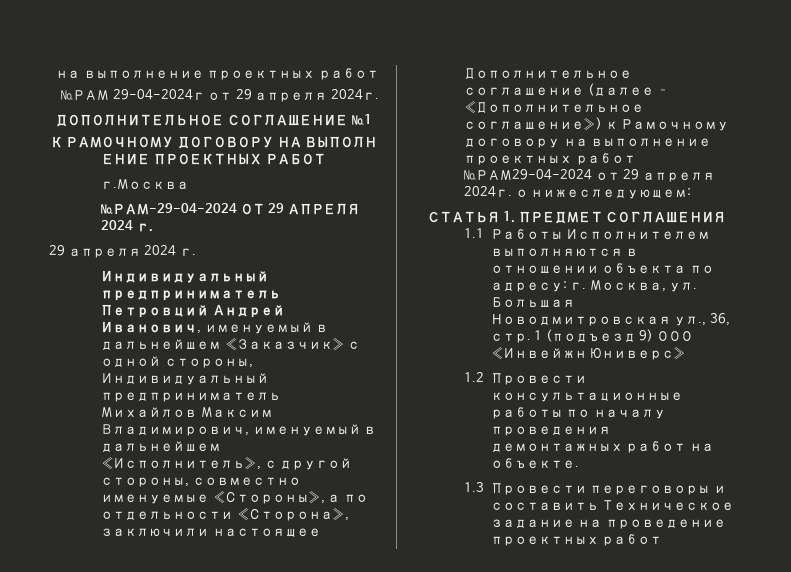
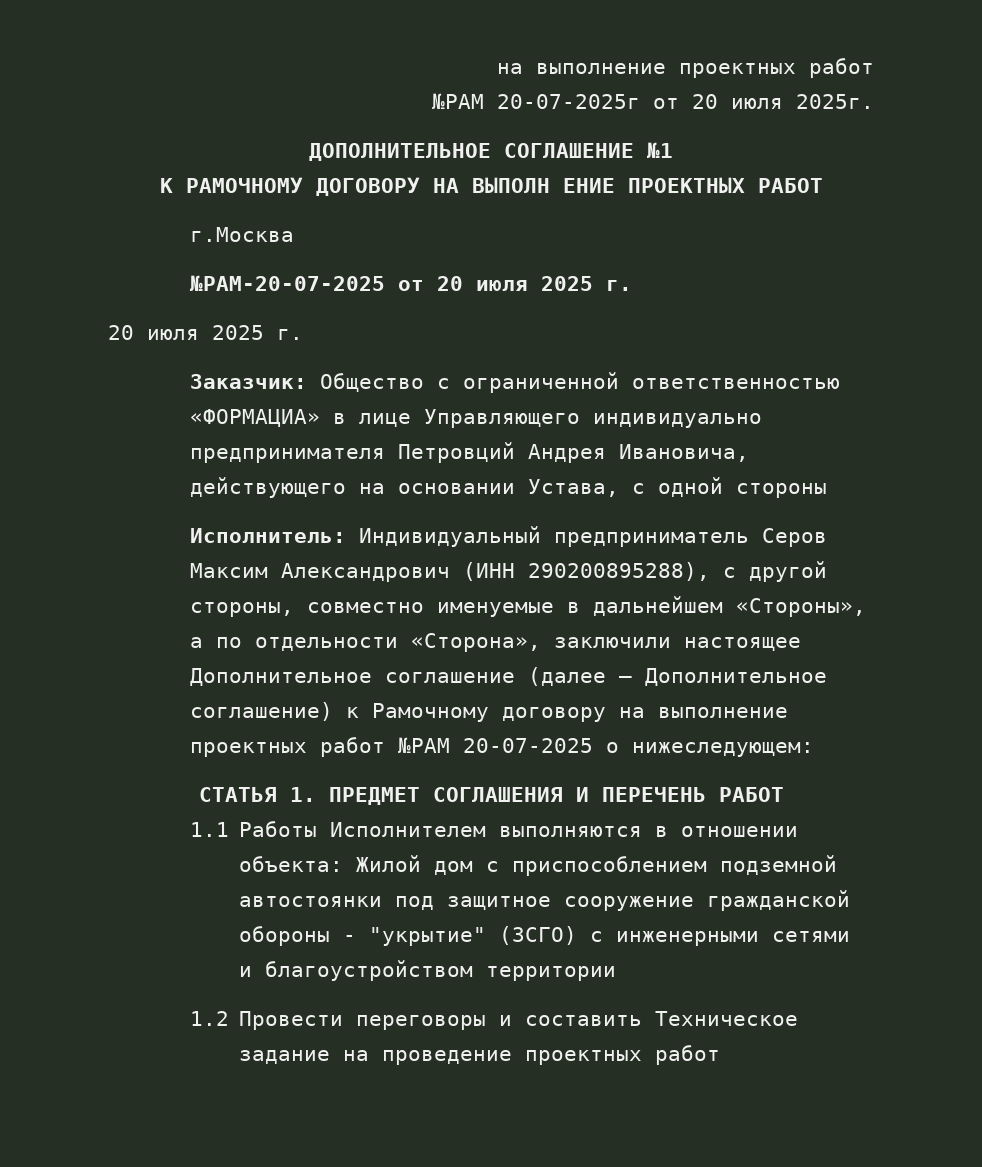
- №РАМ 29-04-2024г от 29 апреля 2024г.
+ №РАМ 20-07-2025г от 20 июля 2025г.
- №РАМ-29-04-2024 ОТ 29 АПРЕЛЯ 2024 г.
- 29 апреля 2024 г.
- Индивидуальный предприниматель Петровций Андрей Иванович, именуемый в дальнейшем «Заказчик» с одной стороны, Индивидуальный предприниматель Михайлов Максим Владимирович, именуемый в дальнейшем «Исполнитель», с другой стороны, совместно именуемые «Стороны», а по отдельности «Сторона», заключили настоящее Дополнительное соглашение (далее – «Дополнительное соглашение») к Рамочному договору на выполнение проектных работ №РАМ29-04-2024 от 29 апреля 2024г. о нижеследующем:
+ №РАМ-20-07-2025 от 20 июля 2025 г.
+ 20 июля 2025 г.
+ Заказчик: Общество с ограниченной ответственностью «ФОРМАЦИА» в лице Управляющего индивидуально предпринимателя Петровций Андрея Ивановича, действующего на основании Устава, с одной стороны
+ Исполнитель: Индивидуальный предприниматель Серов Максим Александрович (ИНН 290200895288), с другой стороны, совместно именуемые в дальнейшем «Стороны», а по отдельности «Сторона», заключили настоящее Дополнительное соглашение (далее – Дополнительное соглашение) к Рамочному договору на выполнение проектных работ №РАМ 20-07-2025 о нижеследующем:
- СТАТЬЯ 1. ПРЕДМЕТ СОГЛАШЕНИЯ
+ СТАТЬЯ 1. ПРЕДМЕТ СОГЛАШЕНИЯ И ПЕРЕЧЕНЬ РАБОТ
- 1.1 Работы Исполнителем выполняются в отношении объекта по адресу: г. Москва, ул. Большая Новодмитровская ул., 36, стр. 1 (подъезд 9) ООО «Инвейжн Юниверс»
- 1.2 Провести консультационные работы по началу проведения демонтажных работ на объекте.
- 1.3 Провести переговоры и составить Техническое задание на проведение проектных работ
+ 1.1 Работы Исполнителем выполняются в отношении объекта: Жилой дом с приспособлением подземной автостоянки под защитное сооружение гражданской обороны - "укрытие" (ЗСГО) с инженерными сетями и благоустройством территории
+ 1.2 Провести переговоры и составить Техническое задание на проведение проектных работ

